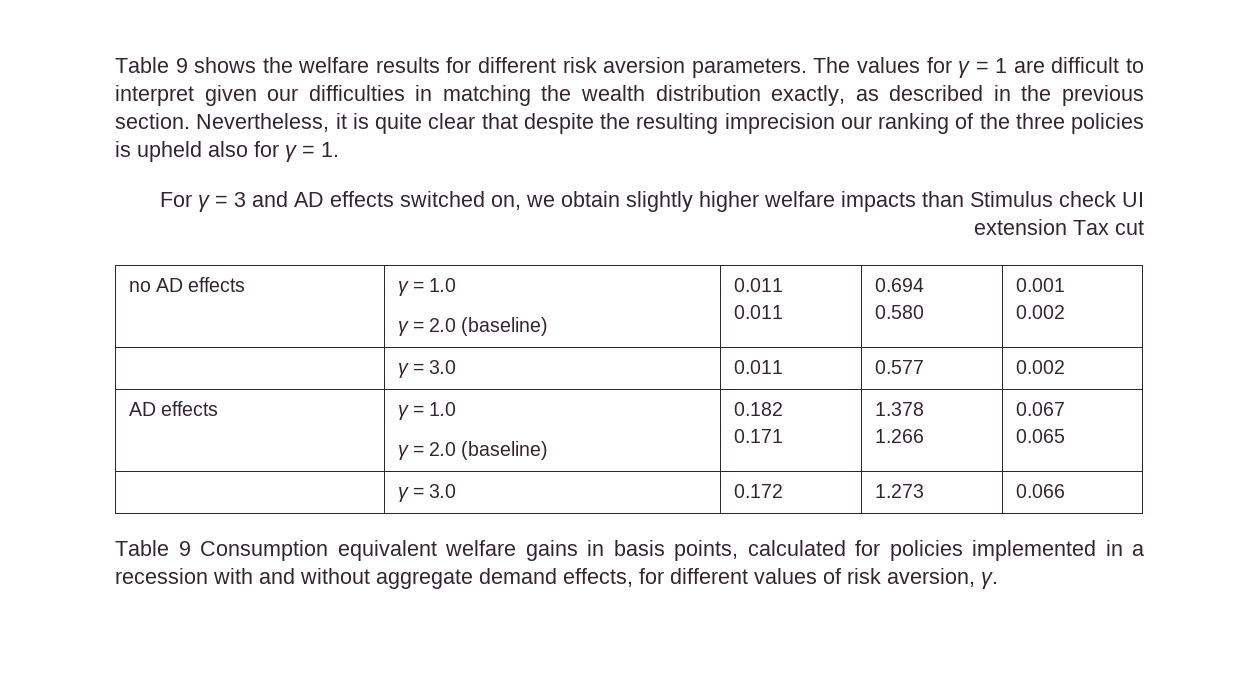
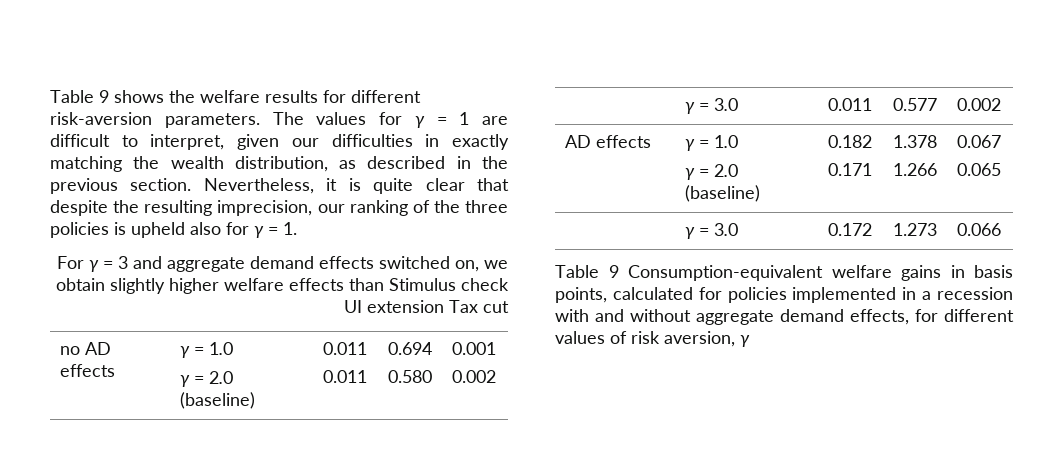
- Table 9 shows the welfare results for different risk aversion parameters.
+ Table 9 shows the welfare results for different risk-aversion parameters.
- The values for γ = 1 are difficult to interpret given our difficulties in matching the wealth distribution exactly, as described in the previous section.
+ The values for γ = 1 are difficult to interpret, given our difficulties in exactly matching the wealth distribution, as described in the previous section.
- Nevertheless, it is quite clear that despite the resulting imprecision our ranking of the three policies is upheld also for γ = 1.
+ Nevertheless, it is quite clear that despite the resulting imprecision, our ranking of the three policies is upheld also for γ = 1.
- For γ = 3 and AD effects switched on, we obtain slightly higher welfare impacts than Stimulus check UI extension Tax cut
+ For γ = 3 and aggregate demand effects switched on, we obtain slightly higher welfare effects than Stimulus check UI extension Tax cut
- Table 9 Consumption equivalent welfare gains in basis points, calculated for policies implemented in a recession with and without aggregate demand effects, for different values of risk aversion, γ.
+ Table 9 Consumption-equivalent welfare gains in basis points, calculated for policies implemented in a recession with and without aggregate demand effects, for different values of risk aversion, γ

